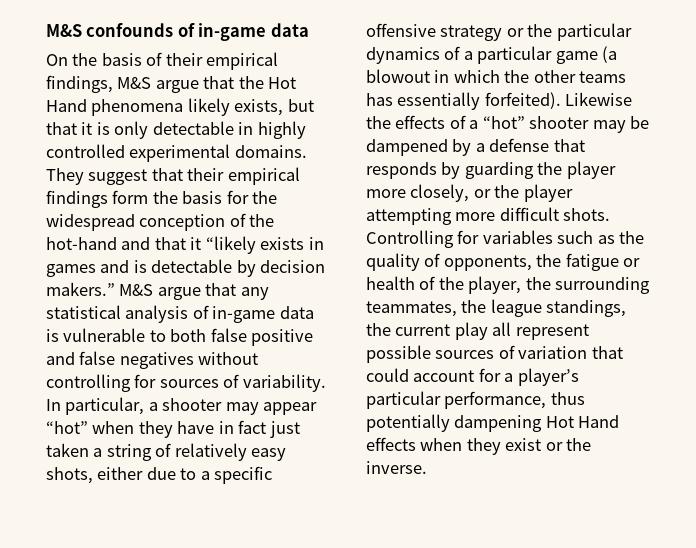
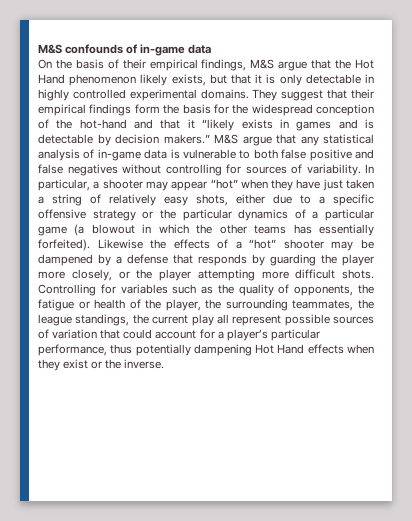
- On the basis of their empirical findings, M&S argue that the Hot Hand phenomena likely exists, but that it is only detectable in highly controlled experimental domains.
+ On the basis of their empirical findings, M&S argue that the Hot Hand phenomenon likely exists, but that it is only detectable in highly controlled experimental domains.
- In particular, a shooter may appear “hot” when they have in fact just taken a string of relatively easy shots, either due to a specific offensive strategy or the particular dynamics of a particular game (a blowout in which the other teams has essentially forfeited).
+ In particular, a shooter may appear “hot” when they have just taken a string of relatively easy shots, either due to a specific offensive strategy or the particular dynamics of a particular game (a blowout in which the other teams has essentially forfeited).

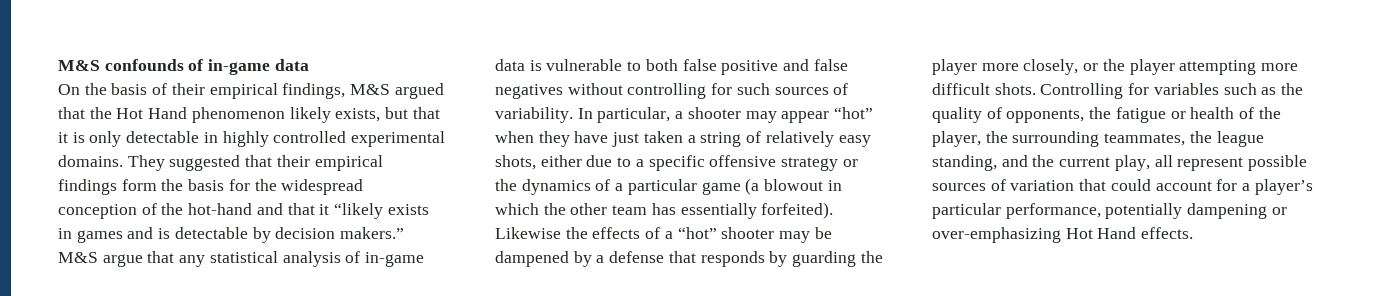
- On the basis of their empirical findings, M&S argue that the Hot Hand phenomenon likely exists, but that it is only detectable in highly controlled experimental domains.
+ On the basis of their empirical findings, M&S argued that the Hot Hand phenomenon likely exists, but that it is only detectable in highly controlled experimental domains.
- They suggest that their empirical findings form the basis for the widespread conception of the hot-hand and that it “likely exists in games and is detectable by decision makers.”
+ They suggested that their empirical findings form the basis for the widespread conception of the hot-hand and that it “likely exists in games and is detectable by decision makers.”
- M&S argue that any statistical analysis of in-game data is vulnerable to both false positive and false negatives without controlling for sources of variability.
+ M&S argue that any statistical analysis of in-game data is vulnerable to both false positive and false negatives without controlling for such sources of variability.
- In particular, a shooter may appear “hot” when they have just taken a string of relatively easy shots, either due to a specific offensive strategy or the particular dynamics of a particular game (a blowout in which the other teams has essentially forfeited).
+ In particular, a shooter may appear “hot” when they have just taken a string of relatively easy shots, either due to a specific offensive strategy or the dynamics of a particular game (a blowout in which the other team has essentially forfeited).
- Controlling for variables such as the quality of opponents, the fatigue or health of the player, the surrounding teammates, the league standings, the current play all represent possible sources of variation that could account for a player’s particular performance, thus potentially dampening Hot Hand effects when they exist or the inverse.
+ Controlling for variables such as the quality of opponents, the fatigue or health of the player, the surrounding teammates, the league standing, and the current play, all represent possible sources of variation that could account for a player’s particular performance, potentially dampening or over-emphasizing Hot Hand effects.

